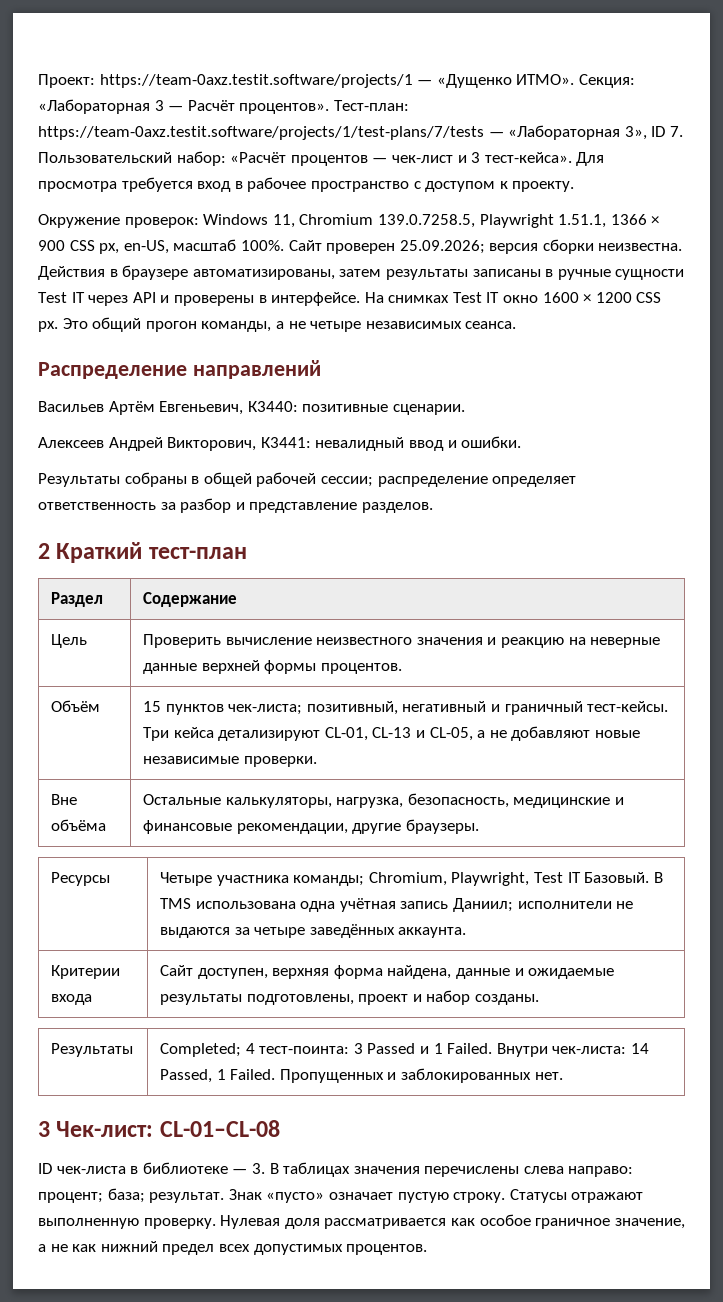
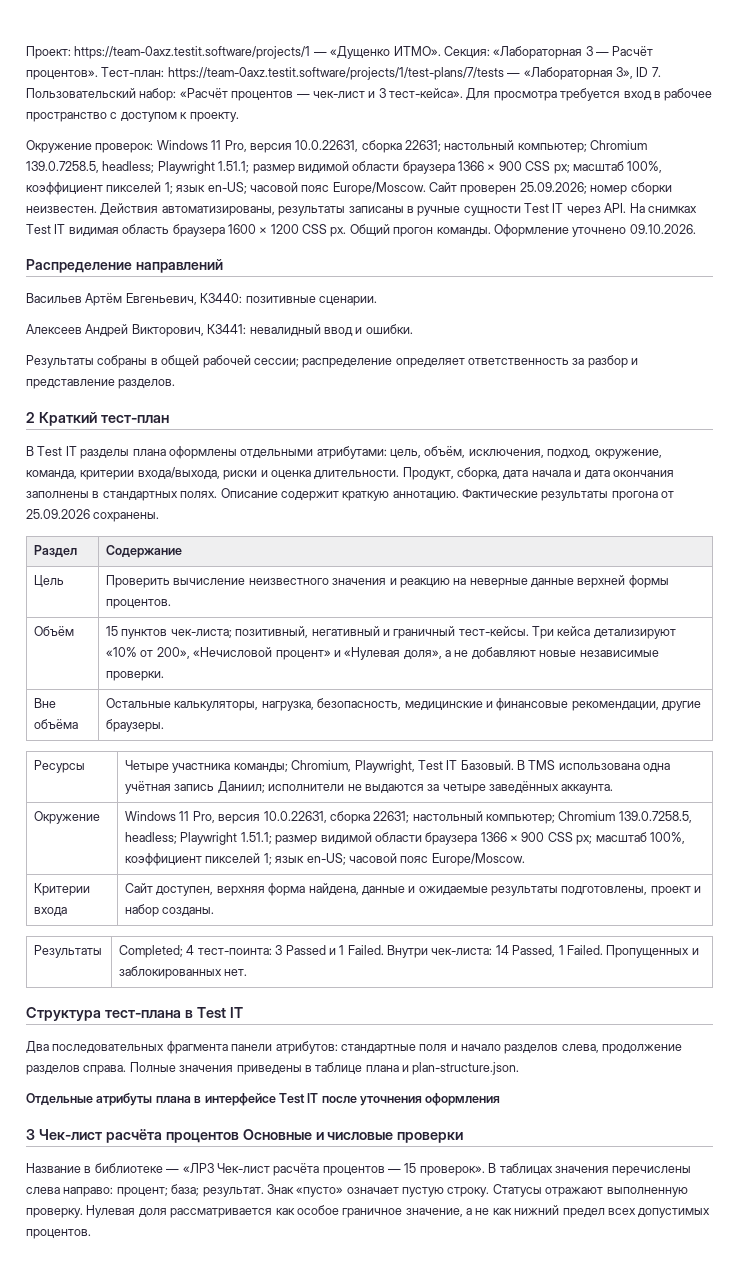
- Окружение проверок: Windows 11, Chromium 139.0.7258.5, Playwright 1.51.1, 1366 × 900 CSS px, en-US, масштаб 100%. Сайт проверен 25.09.2026; версия сборки неизвестна. Действия в браузере автоматизированы, затем результаты записаны в ручные сущности Test IT через API и проверены в интерфейсе. На снимках Test IT окно 1600 × 1200 CSS px.
+ Окружение проверок: Windows 11 Pro, версия 10.0.22631, сборка 22631; настольный компьютер; Chromium 139.0.7258.5, headless; Playwright 1.51.1; размер видимой области браузера 1366 × 900 CSS px; масштаб 100%, коэффициент пикселей 1; язык en-US; часовой пояс Europe/Moscow. Сайт проверен 25.09.2026; номер сборки неизвестен. Действия автоматизированы, результаты записаны в ручные сущности Test IT через API. На снимках Test IT видимая область браузера 1600 × 1200 CSS px.
- Это общий прогон команды, а не четыре независимых сеанса.
+ Общий прогон команды. Оформление уточнено 09.10.2026.
+ В Test IT разделы плана оформлены отдельными атрибутами: цель, объём, исключения, подход, окружение, команда, критерии входа/выхода, риски и оценка длительности. Продукт, сборка, дата начала и дата окончания заполнены в стандартных полях. Описание содержит краткую аннотацию. Фактические результаты прогона от 25.09.2026 сохранены.
- Объём | 15 пунктов чек-листа; позитивный, негативный и граничный тест-кейсы. Три кейса детализируют CL-01, CL-13 и CL-05, а не добавляют новые независимые проверки.
+ Объём | 15 пунктов чек-листа; позитивный, негативный и граничный тест-кейсы. Три кейса детализируют «10% от 200», «Нечисловой процент» и «Нулевая доля», а не добавляют новые независимые проверки.
+ Окружение | Windows 11 Pro, версия 10.0.22631, сборка 22631; настольный компьютер; Chromium 139.0.7258.5, headless; Playwright 1.51.1; размер видимой области браузера 1366 × 900 CSS px; масштаб 100%, коэффициент пикселей 1; язык en-US; часовой пояс Europe/Moscow.
- 3 Чек-лист: CL-01–CL-08
- ID чек-листа в библиотеке — 3. В таблицах значения перечислены слева направо: процент; база; результат.
+ Структура тест-плана в Test IT
+ Два последовательных фрагмента панели атрибутов: стандартные поля и начало разделов слева, продолжение разделов справа. Полные значения приведены в таблице плана и plan-structure.json.
+ Отдельные атрибуты плана в интерфейсе Test IT после уточнения оформления
+ 3 Чек-лист расчёта процентов Основные и числовые проверки
+ Название в библиотеке — «ЛР3 Чек-лист расчёта процентов — 15 проверок». В таблицах значения перечислены слева направо: процент; база; результат.

